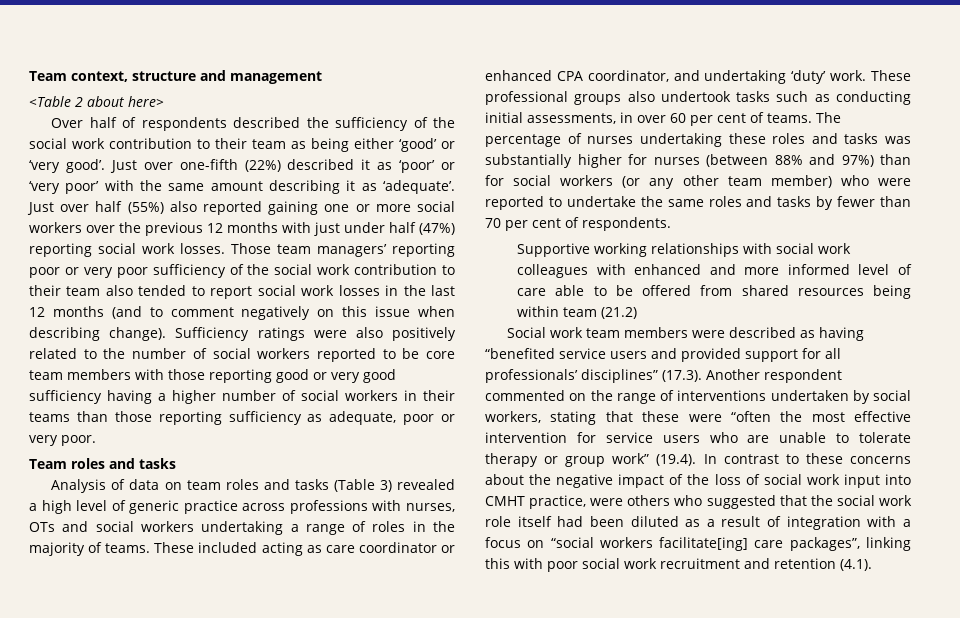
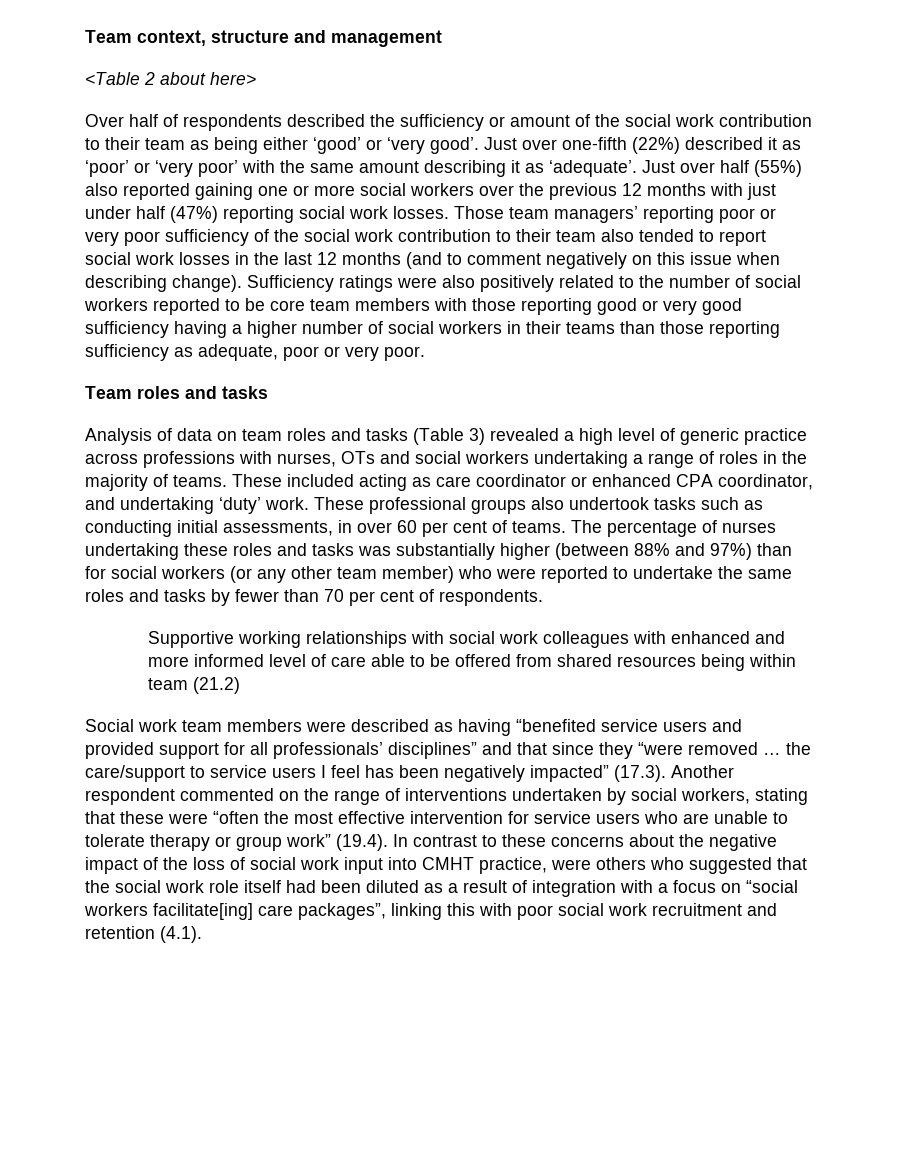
- Over half of respondents described the sufficiency of the social work contribution to their team as being either ‘good’ or ‘very good’.
+ Over half of respondents described the sufficiency or amount of the social work contribution to their team as being either ‘good’ or ‘very good’.
- The percentage of nurses undertaking these roles and tasks was substantially higher for nurses (between 88% and 97%) than for social workers (or any other team member) who were reported to undertake the same roles and tasks by fewer than 70 per cent of respondents.
+ The percentage of nurses undertaking these roles and tasks was substantially higher (between 88% and 97%) than for social workers (or any other team member) who were reported to undertake the same roles and tasks by fewer than 70 per cent of respondents.
- Social work team members were described as having “benefited service users and provided support for all professionals’ disciplines” (17.3). Another respondent commented on the range of interventions undertaken by social workers, stating that these were “often the most effective intervention for service users who are unable to tolerate therapy or group work” (19.4). In contrast to these concerns about the negative impact of the loss of social work input into CMHT practice, were others who suggested that the social work role itself had been diluted as a result of integration with a focus on “social workers facilitate[ing] care packages”, linking this with poor social work recruitment and retention (4.1).
+ Social work team members were described as having “benefited service users and provided support for all professionals’ disciplines” and that since they “were removed … the care/support to service users I feel has been negatively impacted” (17.3). Another respondent commented on the range of interventions undertaken by social workers, stating that these were “often the most effective intervention for service users who are unable to tolerate therapy or group work” (19.4). In contrast to these concerns about the negative impact of the loss of social work input into CMHT practice, were others who suggested that the social work role itself had been diluted as a result of integration with a focus on “social workers facilitate[ing] care packages”, linking this with poor social work recruitment and retention (4.1).

